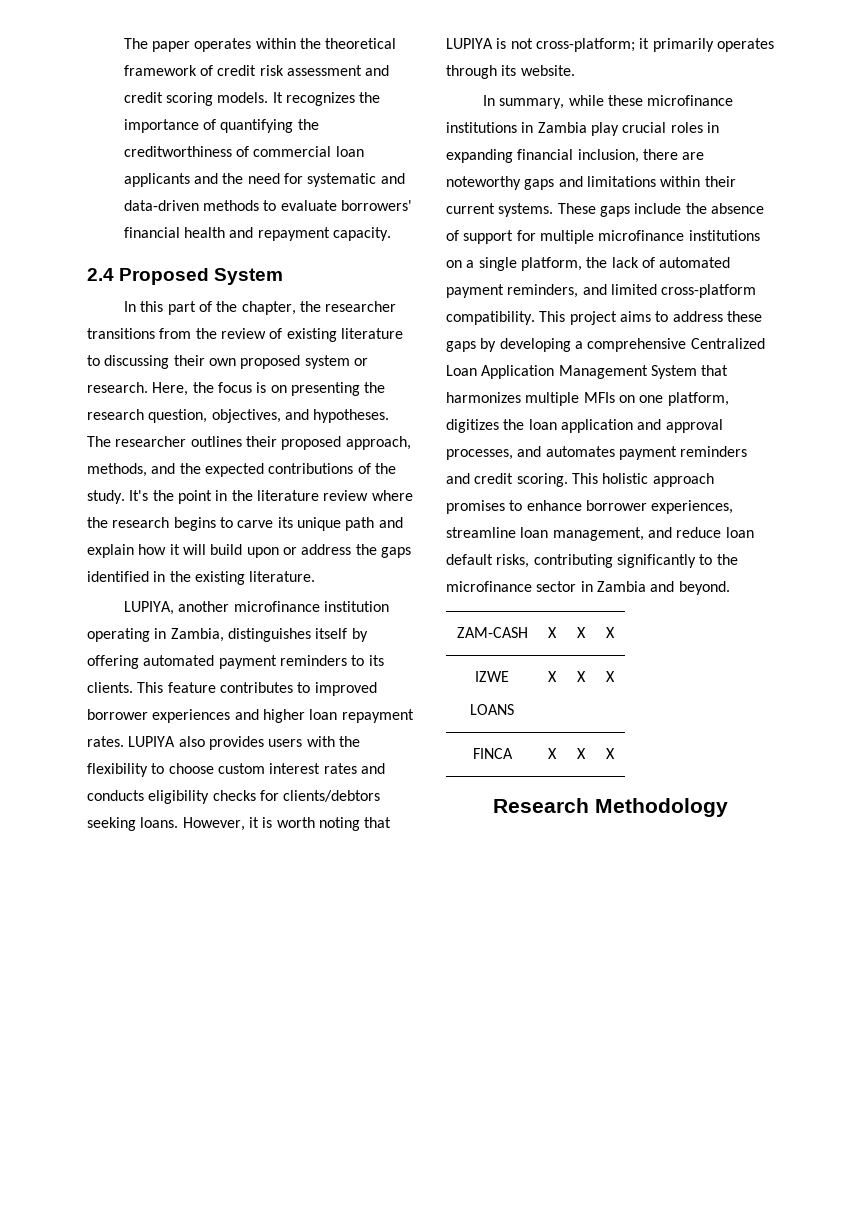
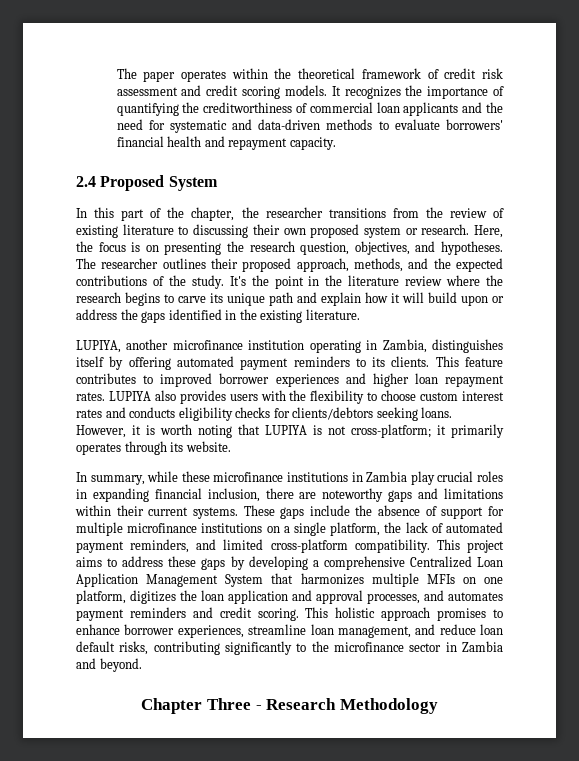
- ZAM-CASH | X | X | X
- IZWE
- LOANS | X | X | X
- FINCA | X | X | X
- Research Methodology
+ Chapter Three - Research Methodology

